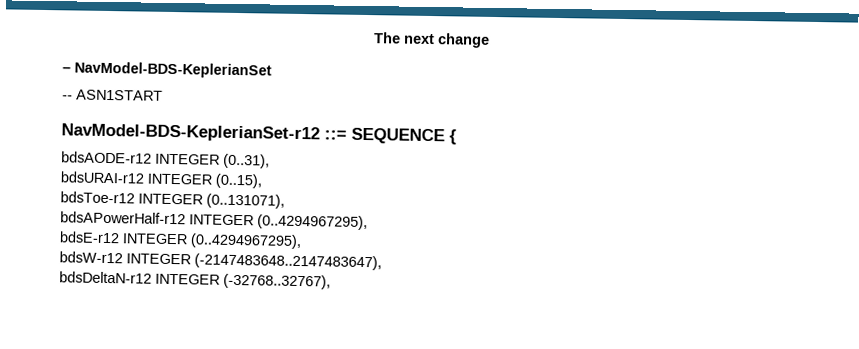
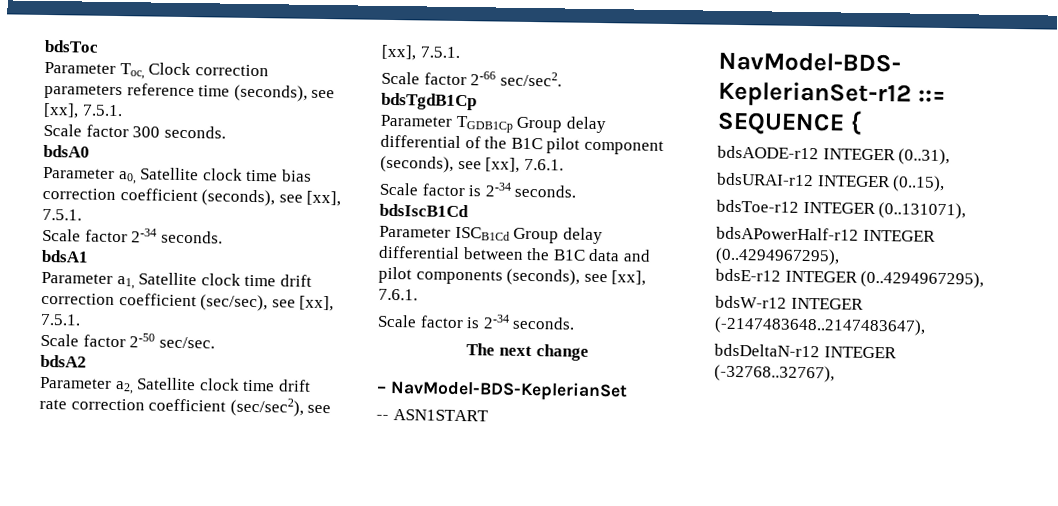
+ bdsToc
+ Parameter Toc, Clock correction parameters reference time (seconds), see [xx], 7.5.1.
+ Scale factor 300 seconds.
+ bdsA0
+ Parameter a0, Satellite clock time bias correction coefficient (seconds), see [xx], 7.5.1.
+ Scale factor 2-34 seconds.
+ bdsA1
+ Parameter a1, Satellite clock time drift correction coefficient (sec/sec), see [xx], 7.5.1.
+ Scale factor 2-50 sec/sec.
+ bdsA2
+ Parameter a2, Satellite clock time drift rate correction coefficient (sec/sec2), see [xx], 7.5.1.
+ Scale factor 2-66 sec/sec2.
+ bdsTgdB1Cp
+ Parameter TGDB1Cp Group delay differential of the B1C pilot component (seconds), see [xx], 7.6.1.
+ Scale factor is 2-34 seconds.
+ bdsIscB1Cd
+ Parameter ISCB1Cd Group delay differential between the B1C data and pilot components (seconds), see [xx], 7.6.1.
+ Scale factor is 2-34 seconds.

